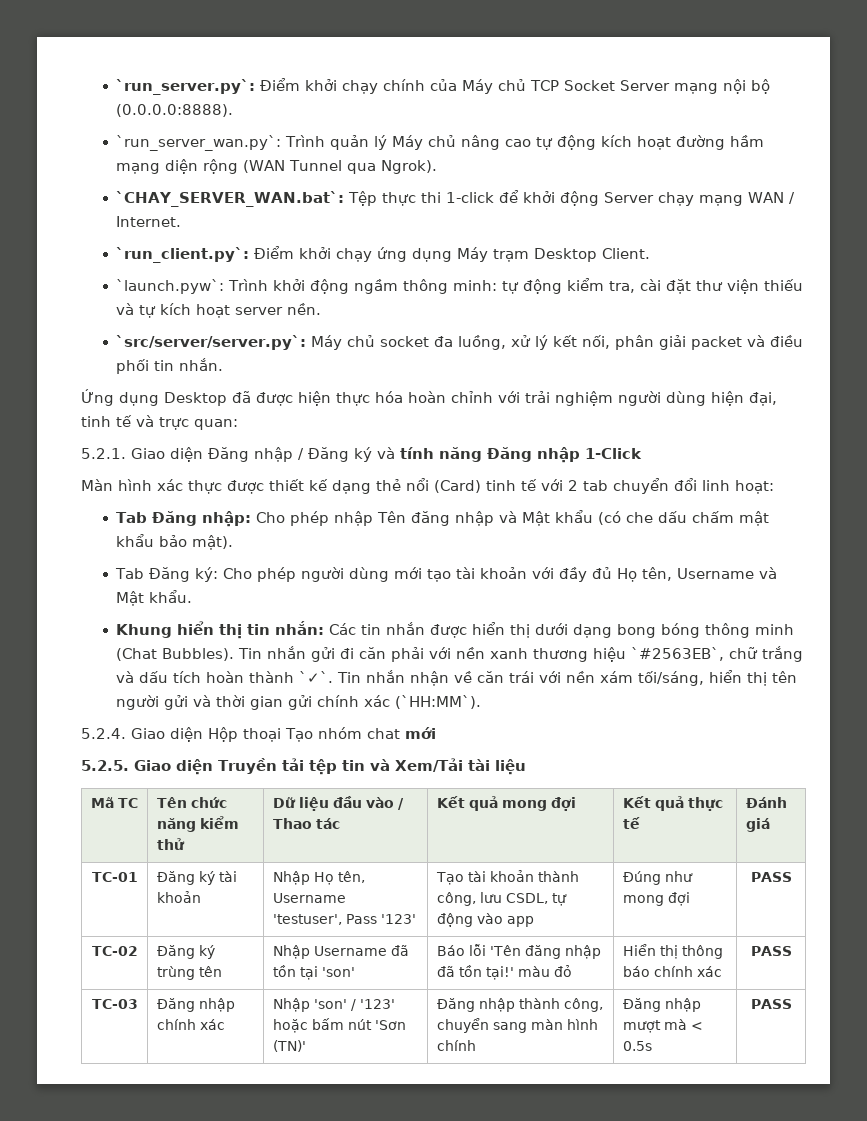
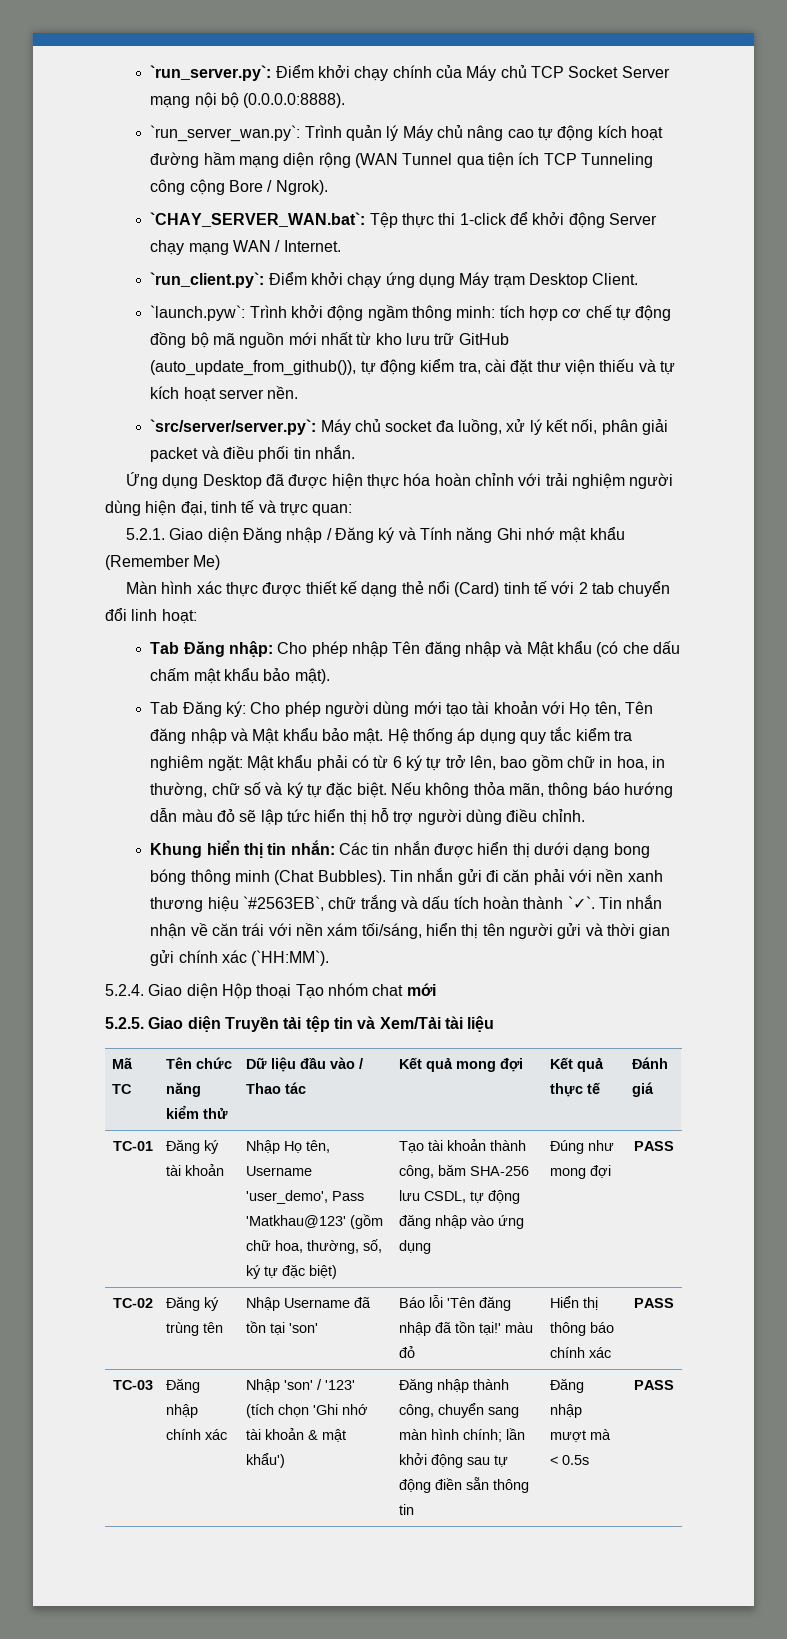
- `run_server_wan.py`: Trình quản lý Máy chủ nâng cao tự động kích hoạt đường hầm mạng diện rộng (WAN Tunnel qua Ngrok).
+ `run_server_wan.py`: Trình quản lý Máy chủ nâng cao tự động kích hoạt đường hầm mạng diện rộng (WAN Tunnel qua tiện ích TCP Tunneling công cộng Bore / Ngrok).
- `launch.pyw`: Trình khởi động ngầm thông minh: tự động kiểm tra, cài đặt thư viện thiếu và tự kích hoạt server nền.
+ `launch.pyw`: Trình khởi động ngầm thông minh: tích hợp cơ chế tự động đồng bộ mã nguồn mới nhất từ kho lưu trữ GitHub (auto_update_from_github()), tự động kiểm tra, cài đặt thư viện thiếu và tự kích hoạt server nền.
- 5.2.1. Giao diện Đăng nhập / Đăng ký và tính năng Đăng nhập 1-Click
+ 5.2.1. Giao diện Đăng nhập / Đăng ký và Tính năng Ghi nhớ mật khẩu (Remember Me)
- Tab Đăng ký: Cho phép người dùng mới tạo tài khoản với đầy đủ Họ tên, Username và Mật khẩu.
+ Tab Đăng ký: Cho phép người dùng mới tạo tài khoản với Họ tên, Tên đăng nhập và Mật khẩu bảo mật. Hệ thống áp dụng quy tắc kiểm tra nghiêm ngặt: Mật khẩu phải có từ 6 ký tự trở lên, bao gồm chữ in hoa, in thường, chữ số và ký tự đặc biệt. Nếu không thỏa mãn, thông báo hướng dẫn màu đỏ sẽ lập tức hiển thị hỗ trợ người dùng điều chỉnh.
- Nhập Họ tên, Username 'testuser', Pass '123'
+ Nhập Họ tên, Username 'user_demo', Pass 'Matkhau@123' (gồm chữ hoa, thường, số, ký tự đặc biệt)
- Tạo tài khoản thành công, lưu CSDL, tự động vào app
+ Tạo tài khoản thành công, băm SHA-256 lưu CSDL, tự động đăng nhập vào ứng dụng
- Nhập 'son' / '123' hoặc bấm nút 'Sơn (TN)'
+ Nhập 'son' / '123' (tích chọn 'Ghi nhớ tài khoản & mật khẩu')
- Đăng nhập thành công, chuyển sang màn hình chính
+ Đăng nhập thành công, chuyển sang màn hình chính; lần khởi động sau tự động điền sẵn thông tin

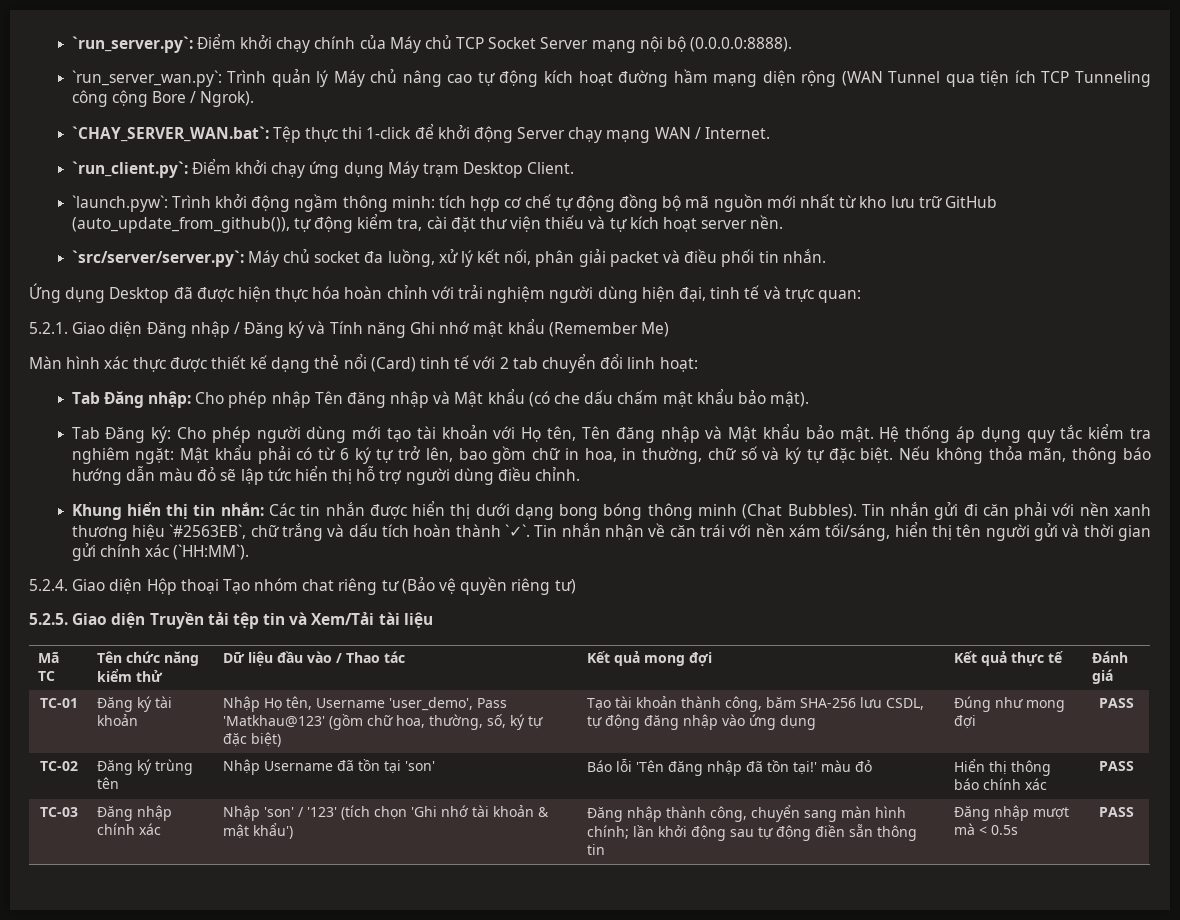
- 5.2.4. Giao diện Hộp thoại Tạo nhóm chat mới
+ 5.2.4. Giao diện Hộp thoại Tạo nhóm chat riêng tư (Bảo vệ quyền riêng tư)

